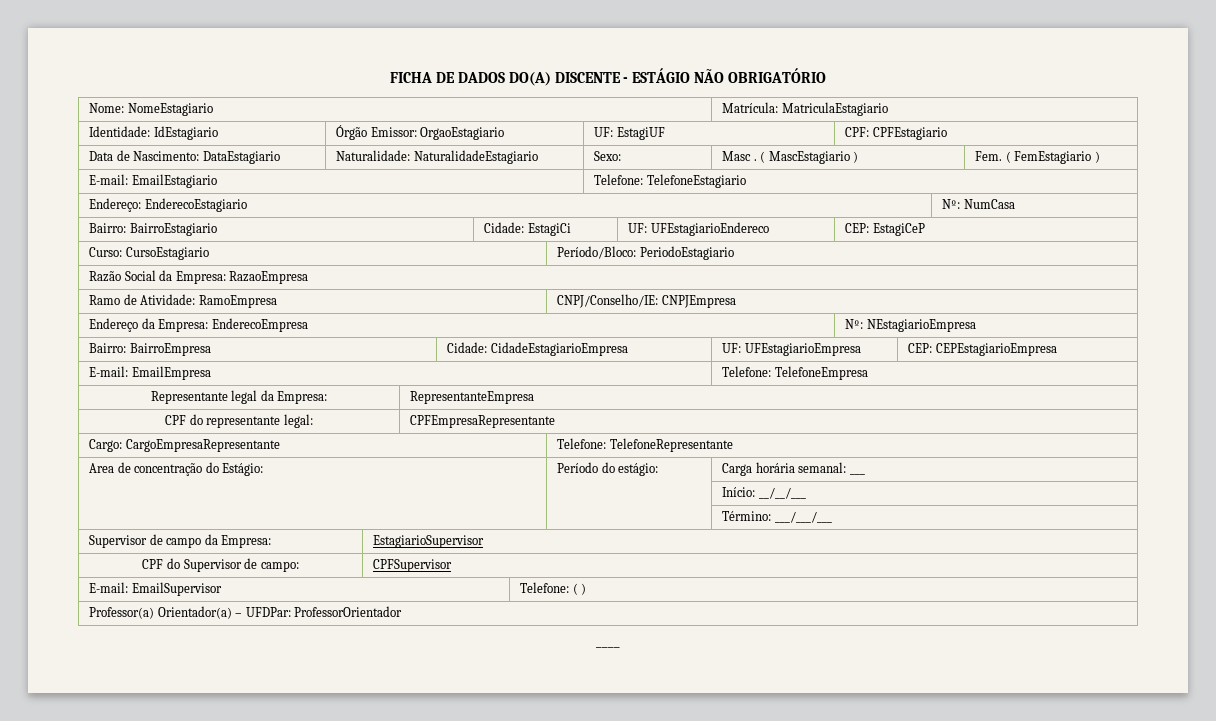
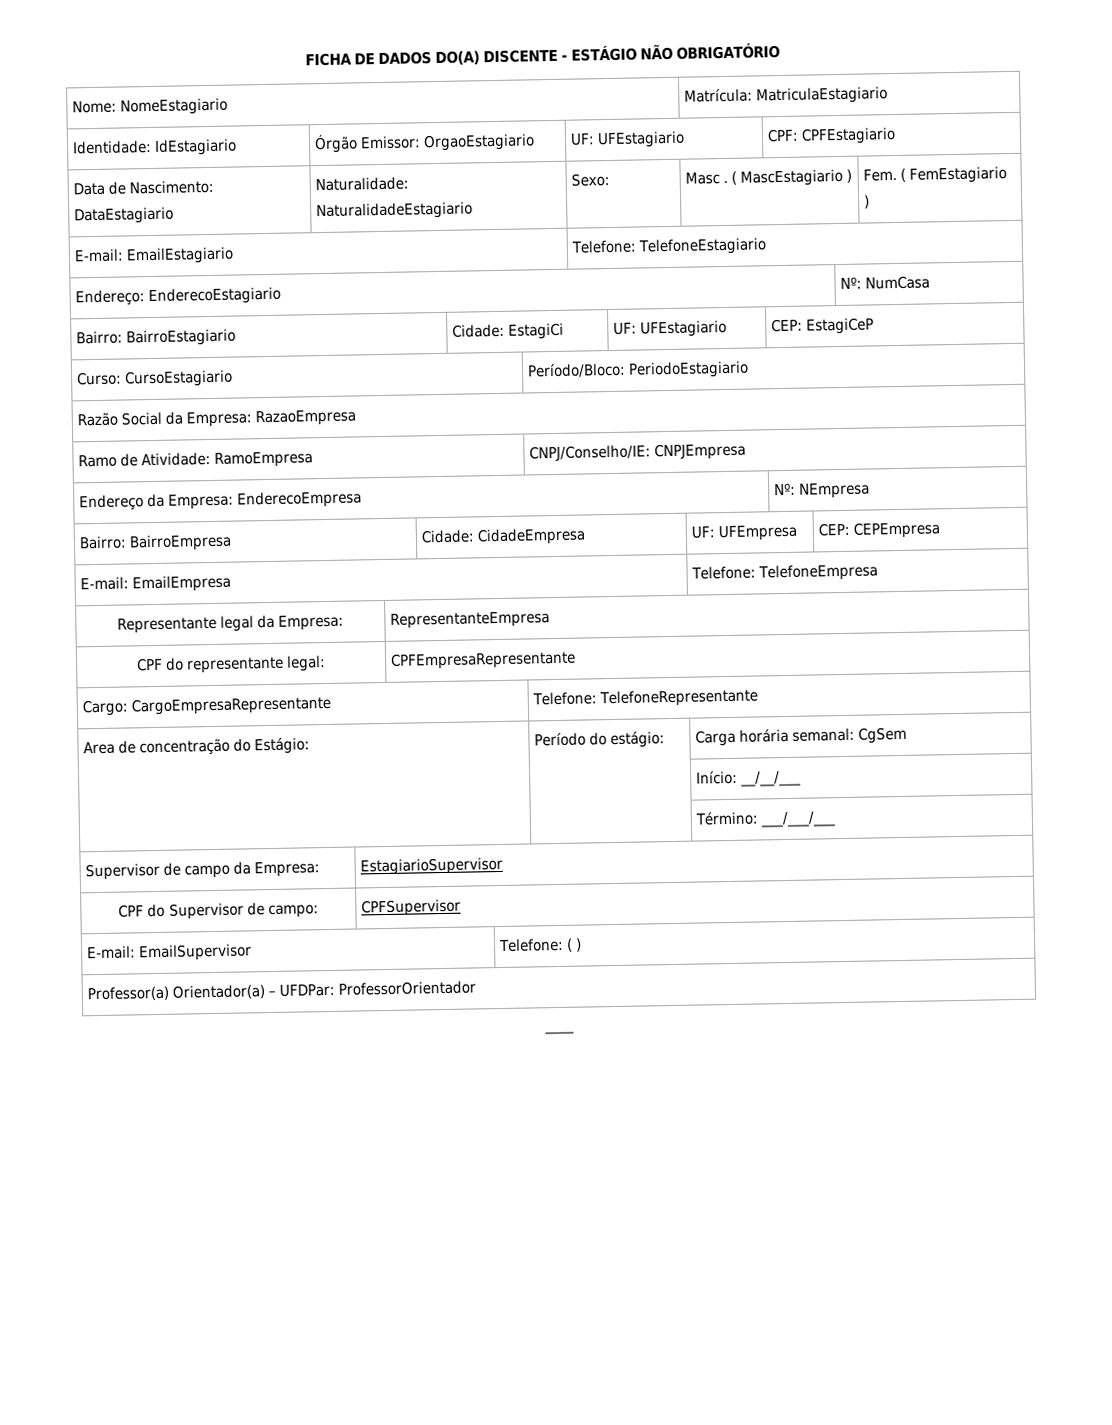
- Identidade: IdEstagiario | Órgão Emissor: OrgaoEstagiario | UF: EstagiUF | CPF: CPFEstagiario
+ Identidade: IdEstagiario | Órgão Emissor: OrgaoEstagiario | UF: UFEstagiario | CPF: CPFEstagiario
- Bairro: BairroEstagiario | Cidade: EstagiCi | UF: UFEstagiarioEndereco | CEP: EstagiCeP
+ Bairro: BairroEstagiario | Cidade: EstagiCi | UF: UFEstagiario | CEP: EstagiCeP
- Endereço da Empresa: EnderecoEmpresa | Nº: NEstagiarioEmpresa
+ Endereço da Empresa: EnderecoEmpresa | Nº: NEmpresa
- Bairro: BairroEmpresa | Cidade: CidadeEstagiarioEmpresa | UF: UFEstagiarioEmpresa | CEP: CEPEstagiarioEmpresa
+ Bairro: BairroEmpresa | Cidade: CidadeEmpresa | UF: UFEmpresa | CEP: CEPEmpresa
- Area de concentração do Estágio: | Período do estágio: | Carga horária semanal: ___
+ Area de concentração do Estágio: | Período do estágio: | Carga horária semanal: CgSem

